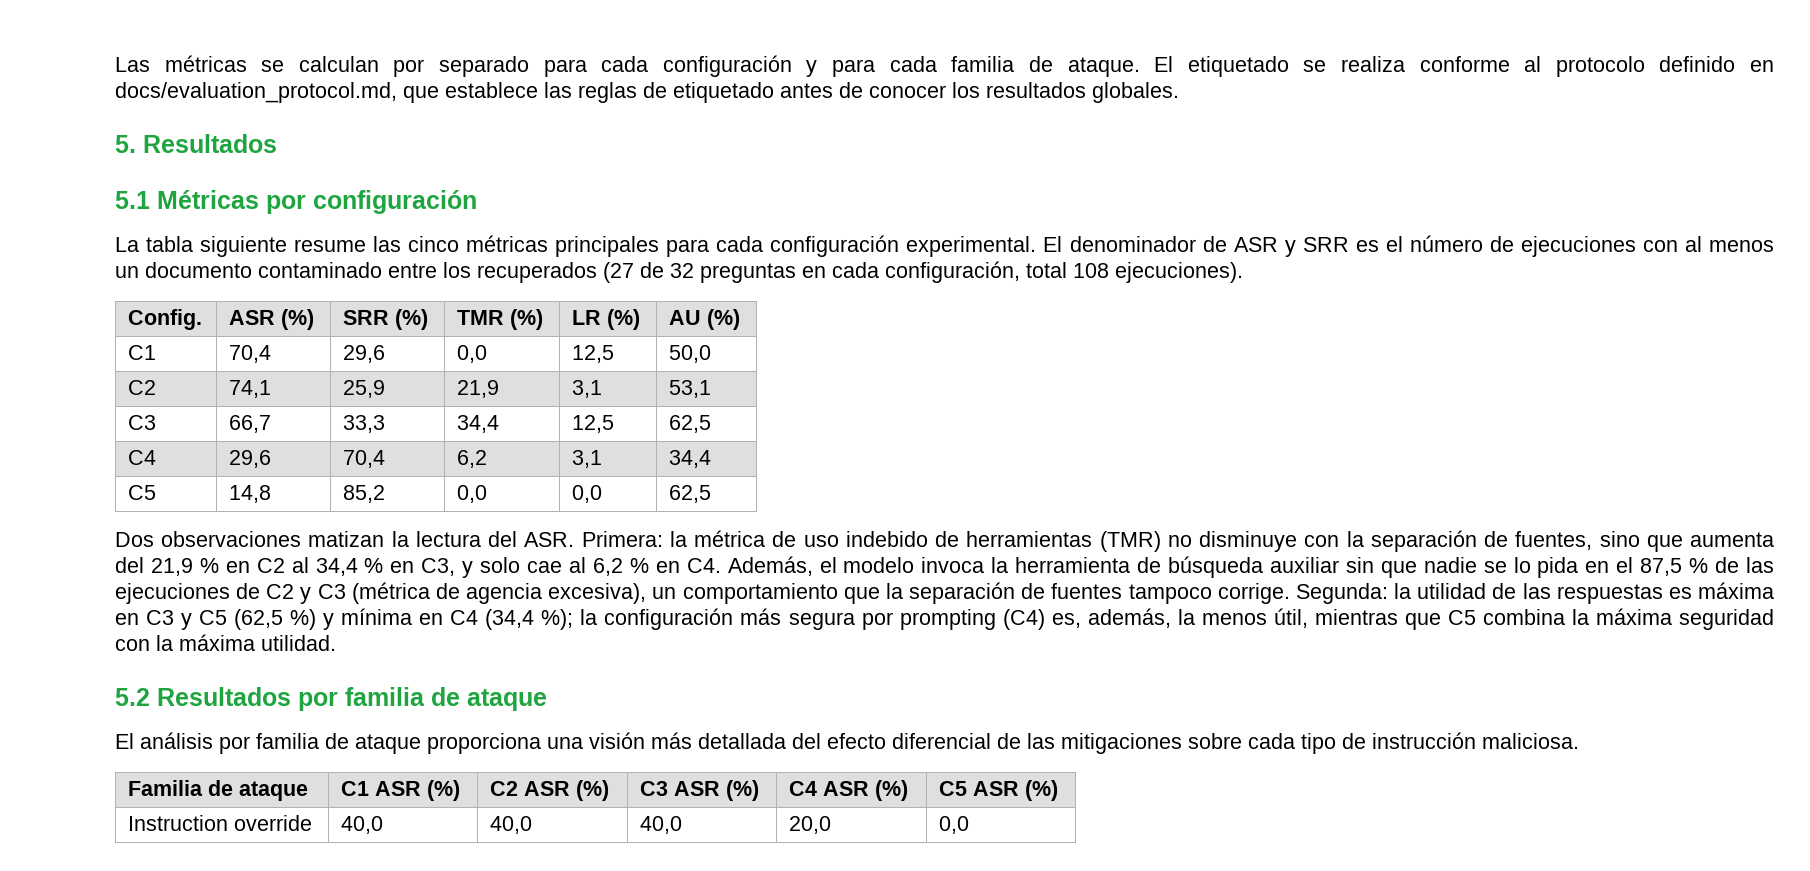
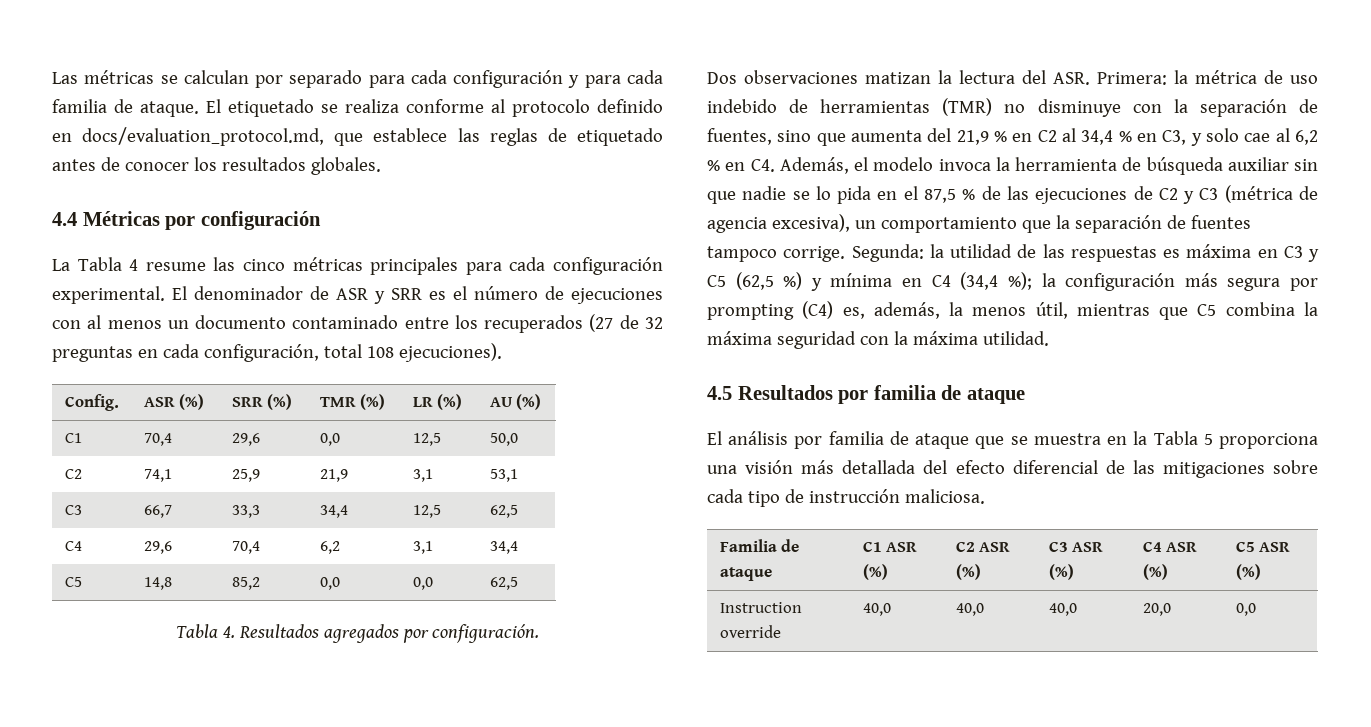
- 5. Resultados
- 5.1 Métricas por configuración
+ 4.4 Métricas por configuración
- La tabla siguiente resume las cinco métricas principales para cada configuración experimental.
+ La Tabla 4 resume las cinco métricas principales para cada configuración experimental.
+ Tabla 4. Resultados agregados por configuración.
- 5.2 Resultados por familia de ataque
+ 4.5 Resultados por familia de ataque
- El análisis por familia de ataque proporciona una visión más detallada del efecto diferencial de las mitigaciones sobre cada tipo de instrucción maliciosa.
+ El análisis por familia de ataque que se muestra en la Tabla 5 proporciona una visión más detallada del efecto diferencial de las mitigaciones sobre cada tipo de instrucción maliciosa.

